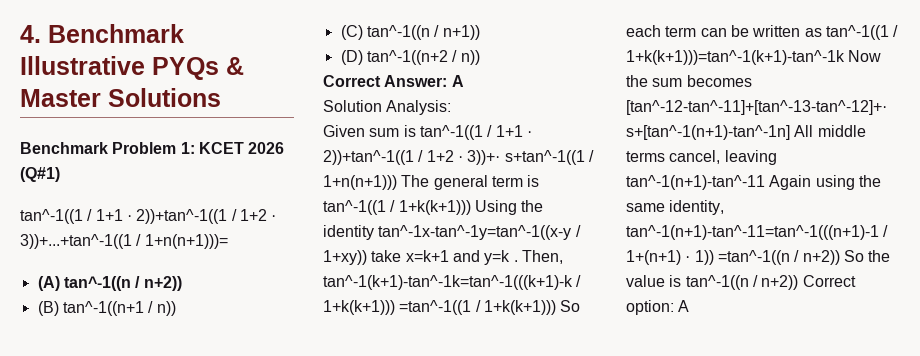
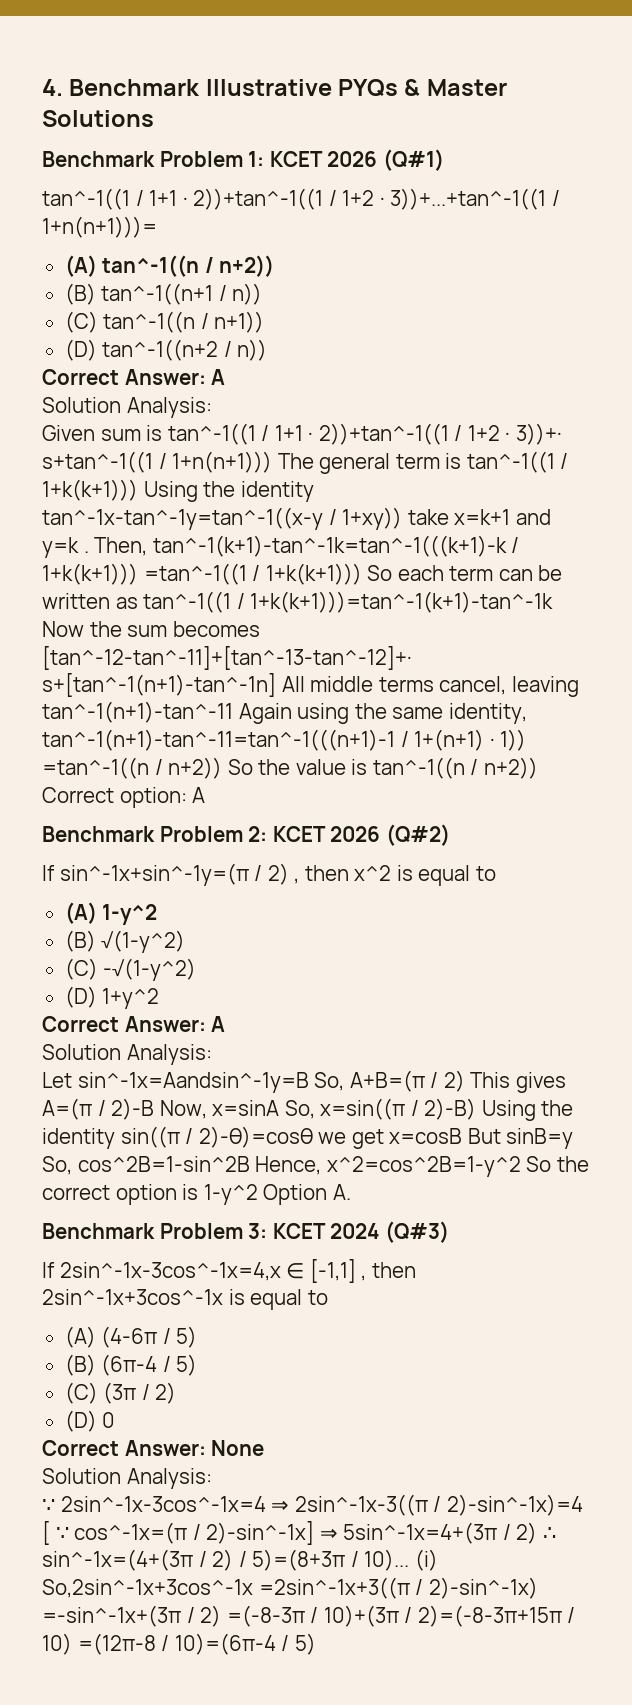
+ Benchmark Problem 2: KCET 2026 (Q#2)
+ If sin^-1x+sin^-1y=(π / 2) , then x^2 is equal to
+ (A) 1-y^2
+ (B) √(1-y^2)
+ (C) -√(1-y^2)
+ (D) 1+y^2
+ Correct Answer: A
+ Solution Analysis:
+ Let sin^-1x=Aandsin^-1y=B So, A+B=(π / 2) This gives A=(π / 2)-B Now, x=sinA So, x=sin((π / 2)-B) Using the identity sin((π / 2)-θ)=cosθ we get x=cosB But sinB=y So, cos^2B=1-sin^2B Hence, x^2=cos^2B=1-y^2 So the correct option is 1-y^2 Option A.
+ Benchmark Problem 3: KCET 2024 (Q#3)
+ If 2sin^-1x-3cos^-1x=4,x ∈ [-1,1] , then 2sin^-1x+3cos^-1x is equal to
+ (A) (4-6π / 5)
+ (B) (6π-4 / 5)
+ (C) (3π / 2)
+ (D) 0
+ Correct Answer: None
+ Solution Analysis:
+ ∵ 2sin^-1x-3cos^-1x=4 ⇒ 2sin^-1x-3((π / 2)-sin^-1x)=4 [ ∵ cos^-1x=(π / 2)-sin^-1x] ⇒ 5sin^-1x=4+(3π / 2) ∴ sin^-1x=(4+(3π / 2) / 5)=(8+3π / 10)... (i) So,2sin^-1x+3cos^-1x =2sin^-1x+3((π / 2)-sin^-1x) =-sin^-1x+(3π / 2) =(-8-3π / 10)+(3π / 2)=(-8-3π+15π / 10) =(12π-8 / 10)=(6π-4 / 5)

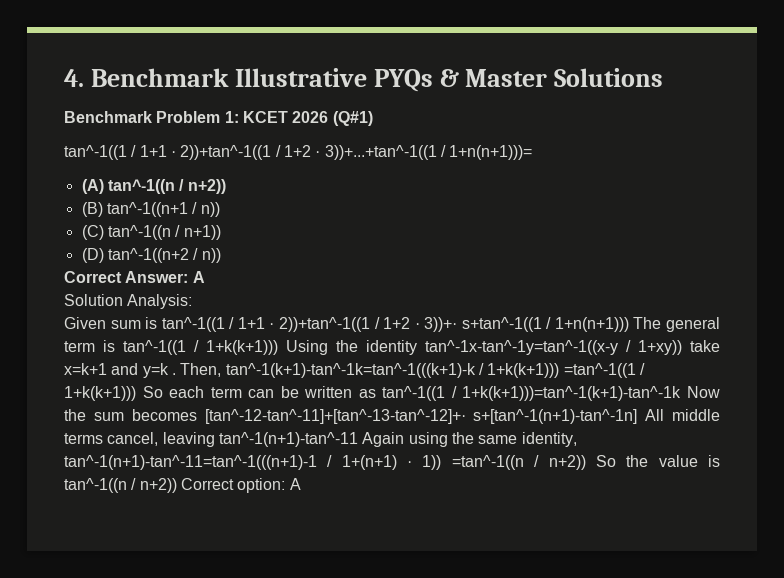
- Benchmark Problem 2: KCET 2026 (Q#2)
- If sin^-1x+sin^-1y=(π / 2) , then x^2 is equal to
- (A) 1-y^2
- (B) √(1-y^2)
- (C) -√(1-y^2)
- (D) 1+y^2
- Correct Answer: A
- Solution Analysis:
- Let sin^-1x=Aandsin^-1y=B So, A+B=(π / 2) This gives A=(π / 2)-B Now, x=sinA So, x=sin((π / 2)-B) Using the identity sin((π / 2)-θ)=cosθ we get x=cosB But sinB=y So, cos^2B=1-sin^2B Hence, x^2=cos^2B=1-y^2 So the correct option is 1-y^2 Option A.
- Benchmark Problem 3: KCET 2024 (Q#3)
- If 2sin^-1x-3cos^-1x=4,x ∈ [-1,1] , then 2sin^-1x+3cos^-1x is equal to
- (A) (4-6π / 5)
- (B) (6π-4 / 5)
- (C) (3π / 2)
- (D) 0
- Correct Answer: None
- Solution Analysis:
- ∵ 2sin^-1x-3cos^-1x=4 ⇒ 2sin^-1x-3((π / 2)-sin^-1x)=4 [ ∵ cos^-1x=(π / 2)-sin^-1x] ⇒ 5sin^-1x=4+(3π / 2) ∴ sin^-1x=(4+(3π / 2) / 5)=(8+3π / 10)... (i) So,2sin^-1x+3cos^-1x =2sin^-1x+3((π / 2)-sin^-1x) =-sin^-1x+(3π / 2) =(-8-3π / 10)+(3π / 2)=(-8-3π+15π / 10) =(12π-8 / 10)=(6π-4 / 5)

